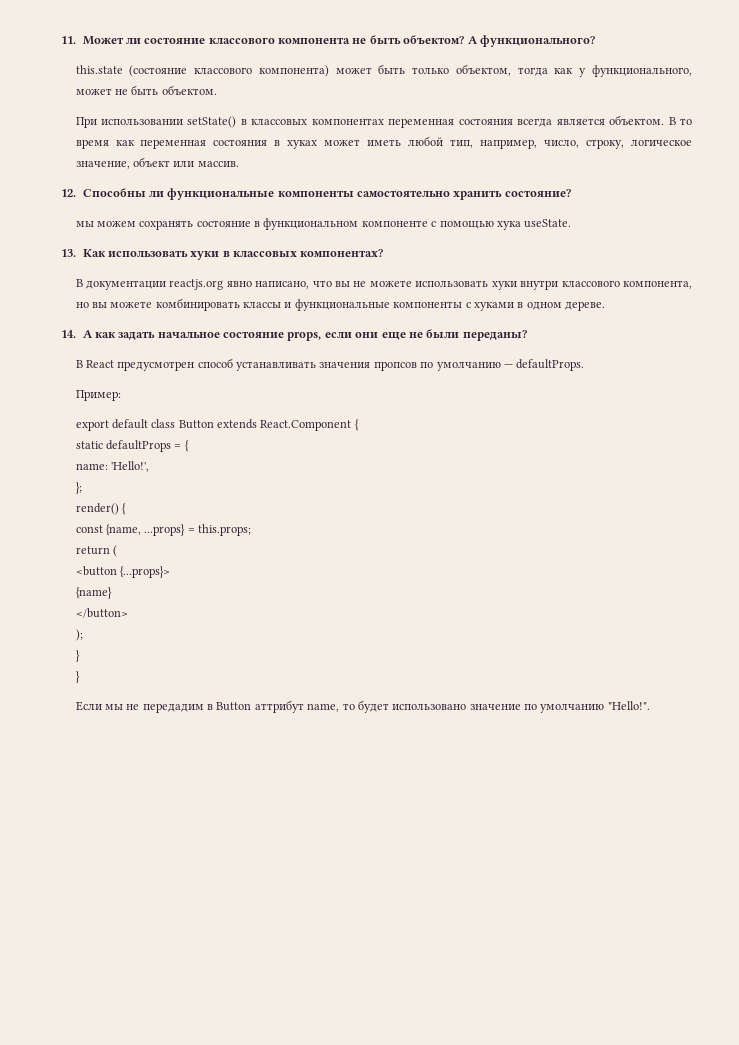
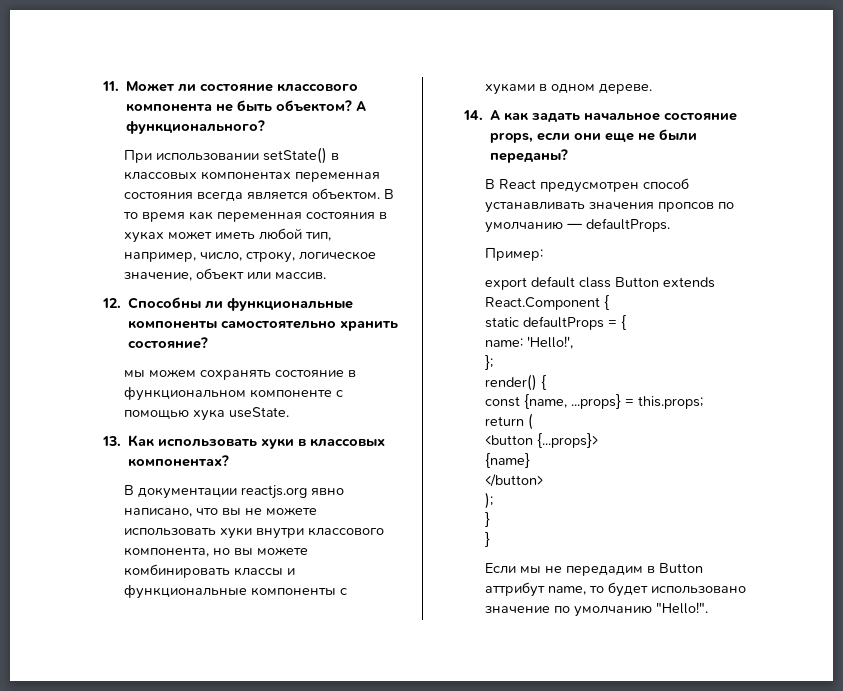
- this.state (состояние классового компонента) может быть только объектом, тогда как у функционального, может не быть объектом.

